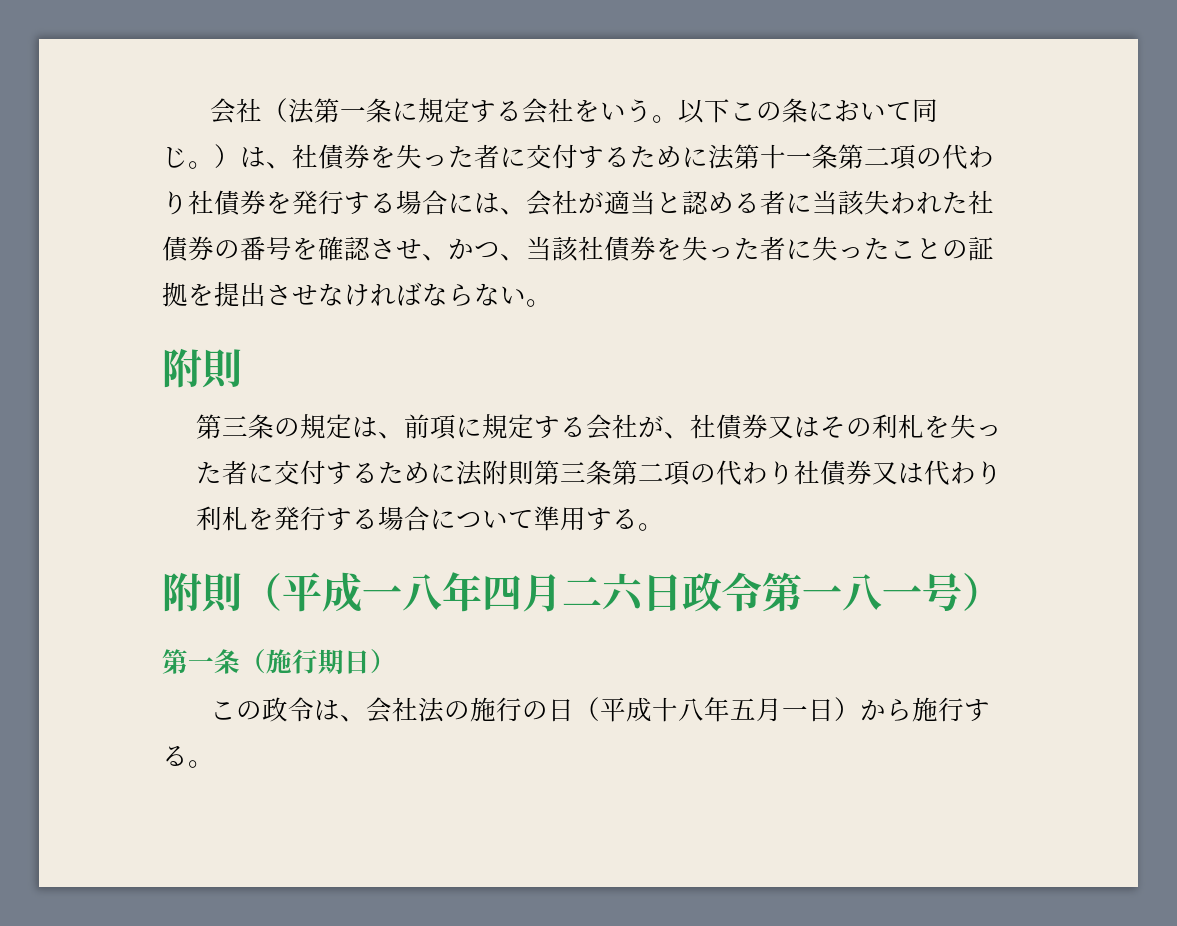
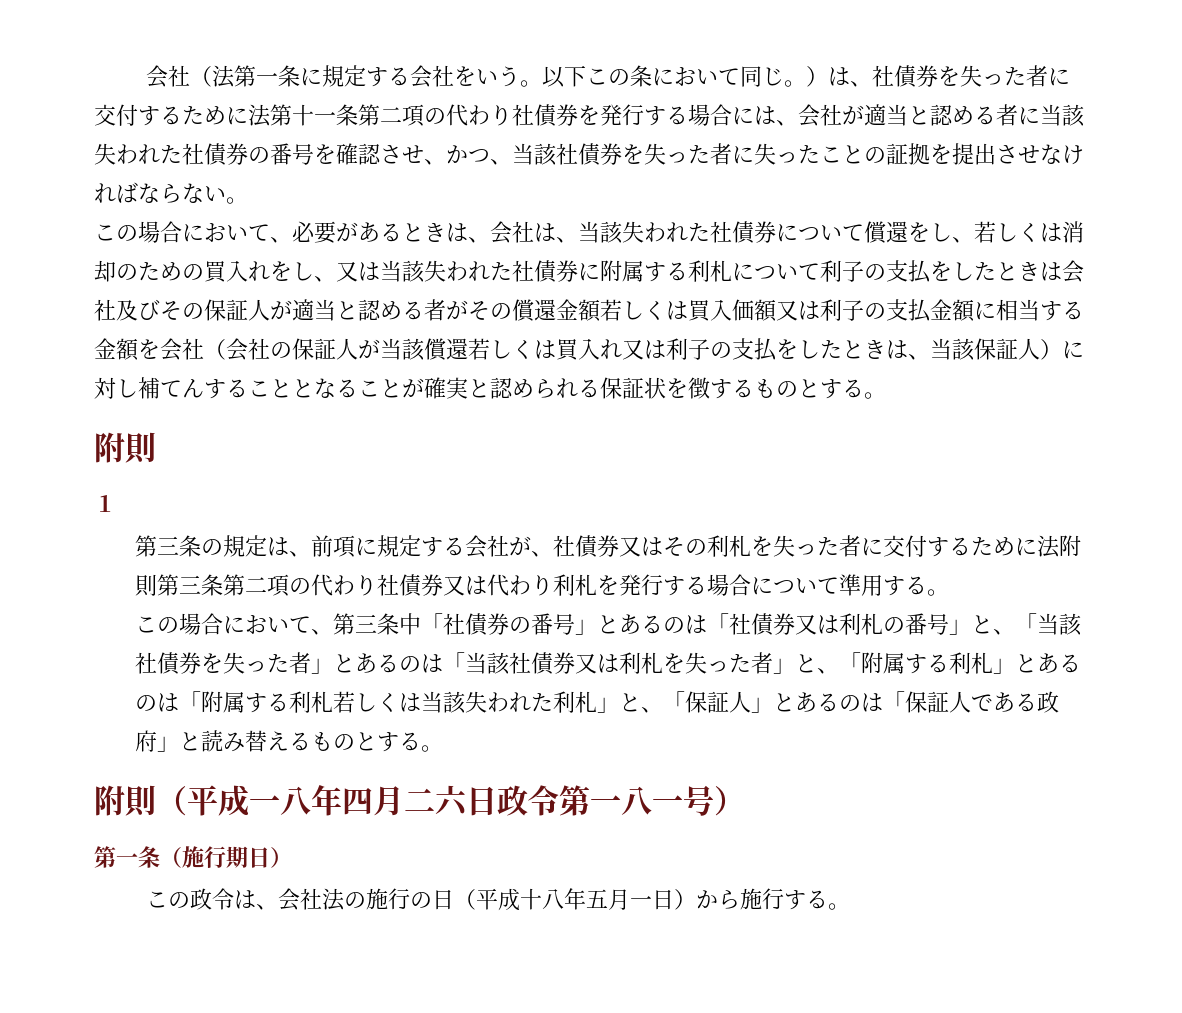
  以下この条において同じ。）は、社債券を失った者に交付するために法第十一条第二項の代わり社債券を発行する場合には、会社が適当と認める者に当該失われた社債券の番号を確認させ、かつ、当該社債券を失った者に失ったことの証拠を提出させなければならない。
+ この場合において、必要があるときは、会社は、当該失われた社債券について償還をし、若しくは消却のための買入れをし、又は当該失われた社債券に附属する利札について利子の支払をしたときは会社及びその保証人が適当と認める者がその償還金額若しくは買入価額又は利子の支払金額に相当する金額を会社（会社の保証人が当該償還若しくは買入れ又は利子の支払をしたときは、当該保証人）に対し補てんすることとなることが確実と認められる保証状を徴するものとする。
  附則
+ １
+ この場合において、第三条中「社債券の番号」とあるのは「社債券又は利札の番号」と、「当該社債券を失った者」とあるのは「当該社債券又は利札を失った者」と、「附属する利札」とあるのは「附属する利札若しくは当該失われた利札」と、「保証人」とあるのは「保証人である政府」と読み替えるものとする。

